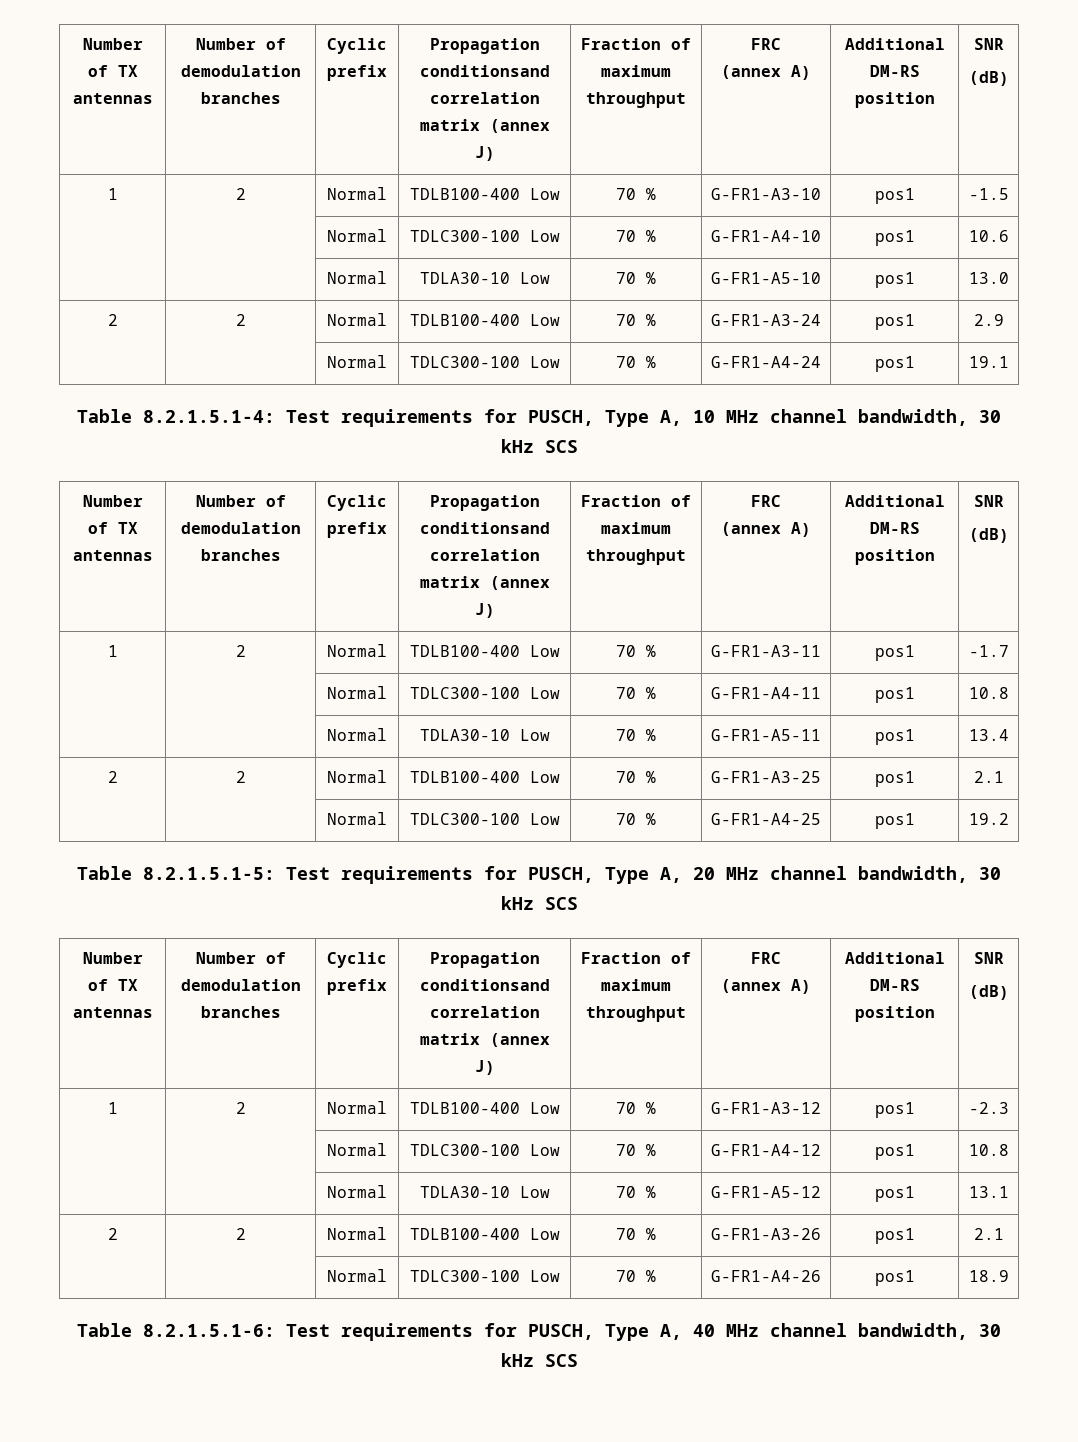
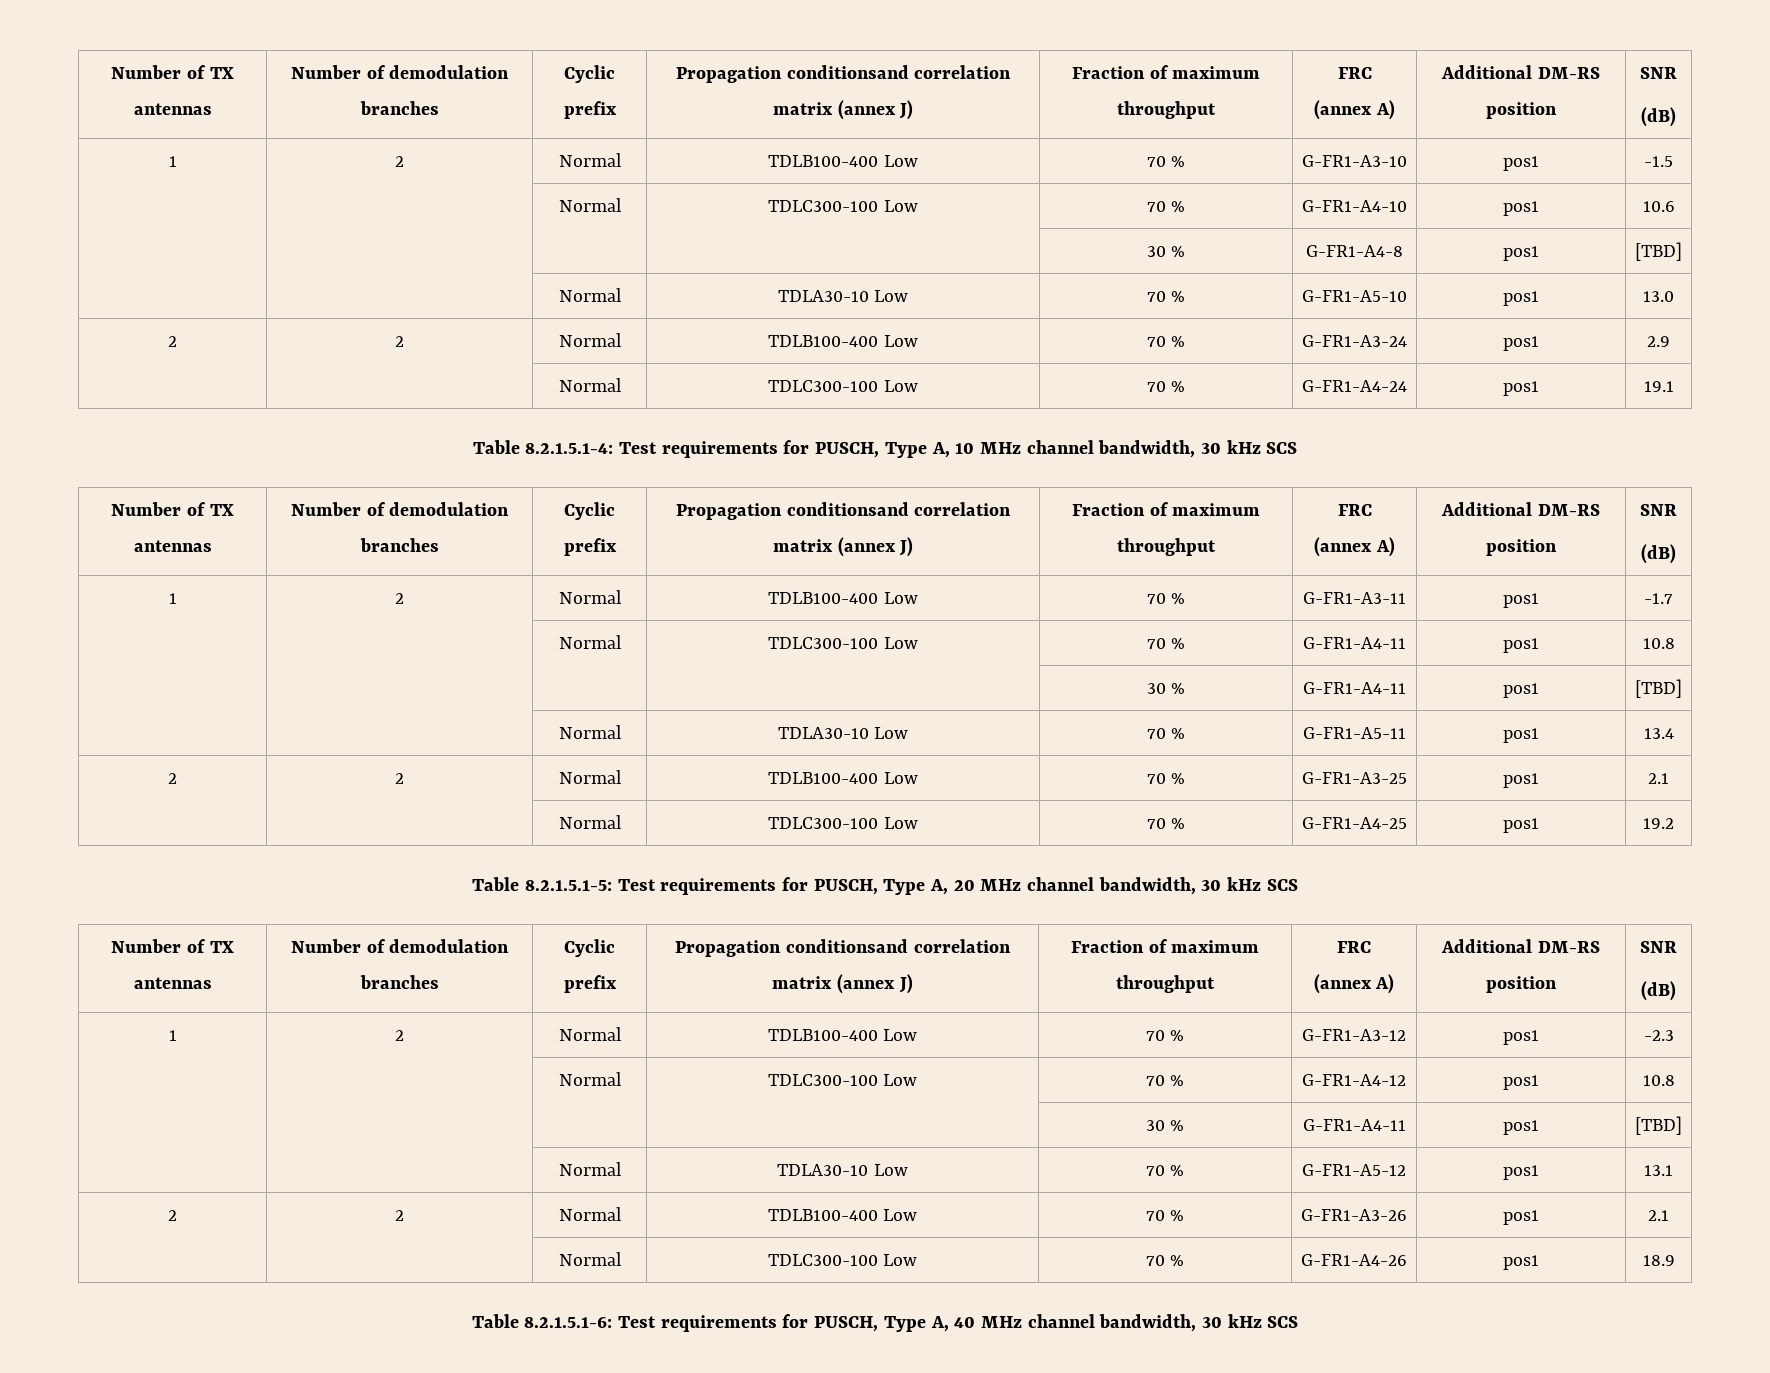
+ | | | | 30 % | G-FR1-A4-8 | pos1 | [TBD]
  | | Normal | TDLC300-100 Low | 70 % | G-FR1-A4-11 | pos1 | 10.8
+ | | | | 30 % | G-FR1-A4-11 | pos1 | [TBD]
  | | Normal | TDLC300-100 Low | 70 % | G-FR1-A4-12 | pos1 | 10.8
+ | | | | 30 % | G-FR1-A4-11 | pos1 | [TBD]

